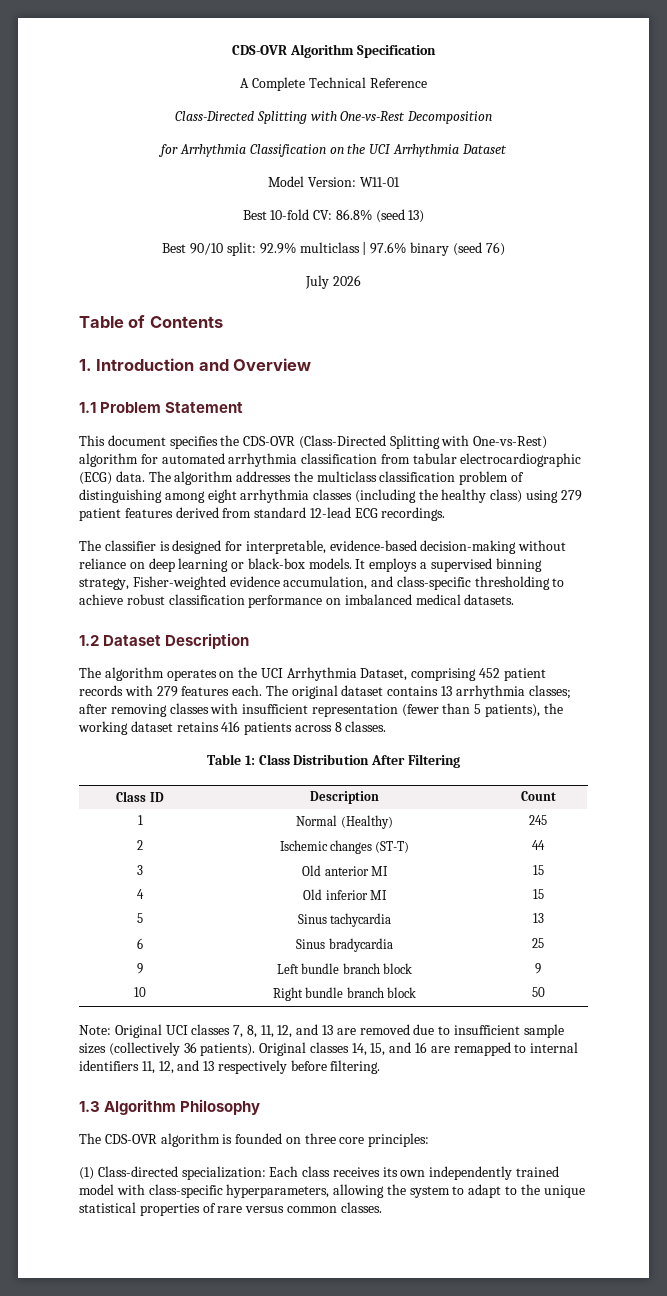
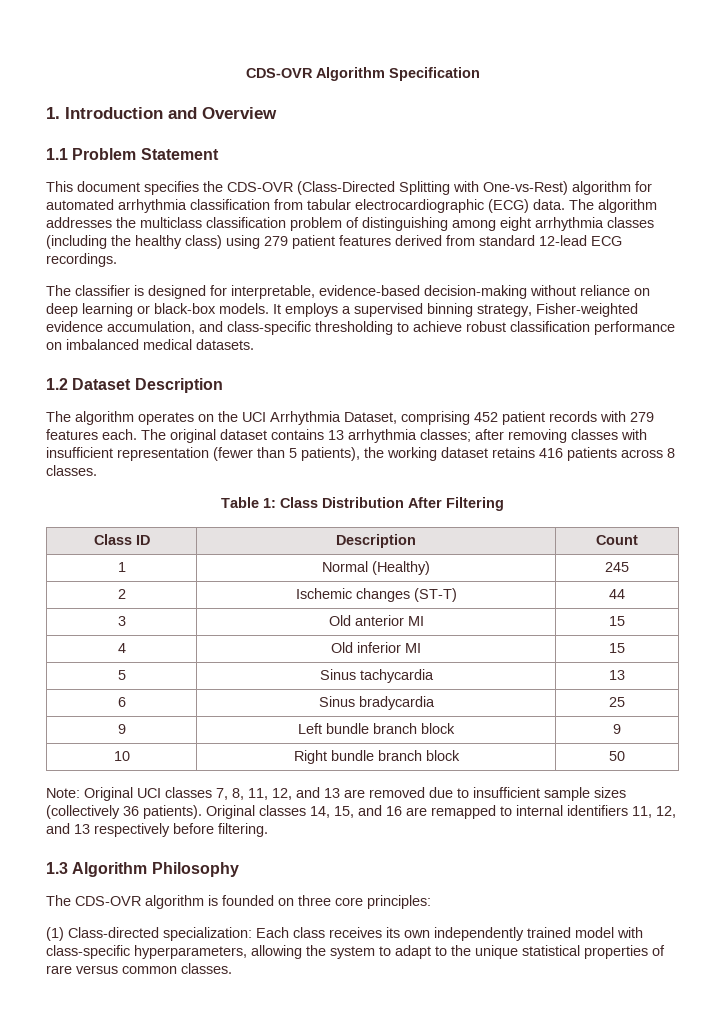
- A Complete Technical Reference
- Class-Directed Splitting with One-vs-Rest Decomposition
- for Arrhythmia Classification on the UCI Arrhythmia Dataset
- Model Version: W11-01
- Best 10-fold CV: 86.8% (seed 13)
- Best 90/10 split: 92.9% multiclass | 97.6% binary (seed 76)
- July 2026
- Table of Contents

